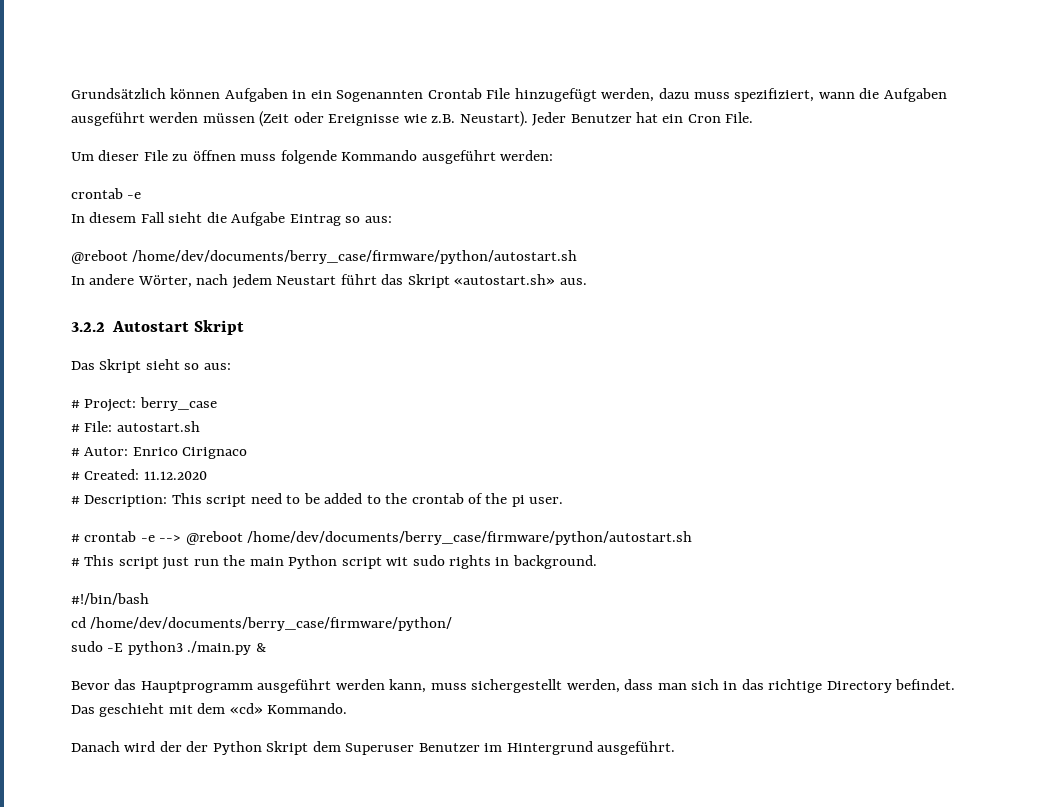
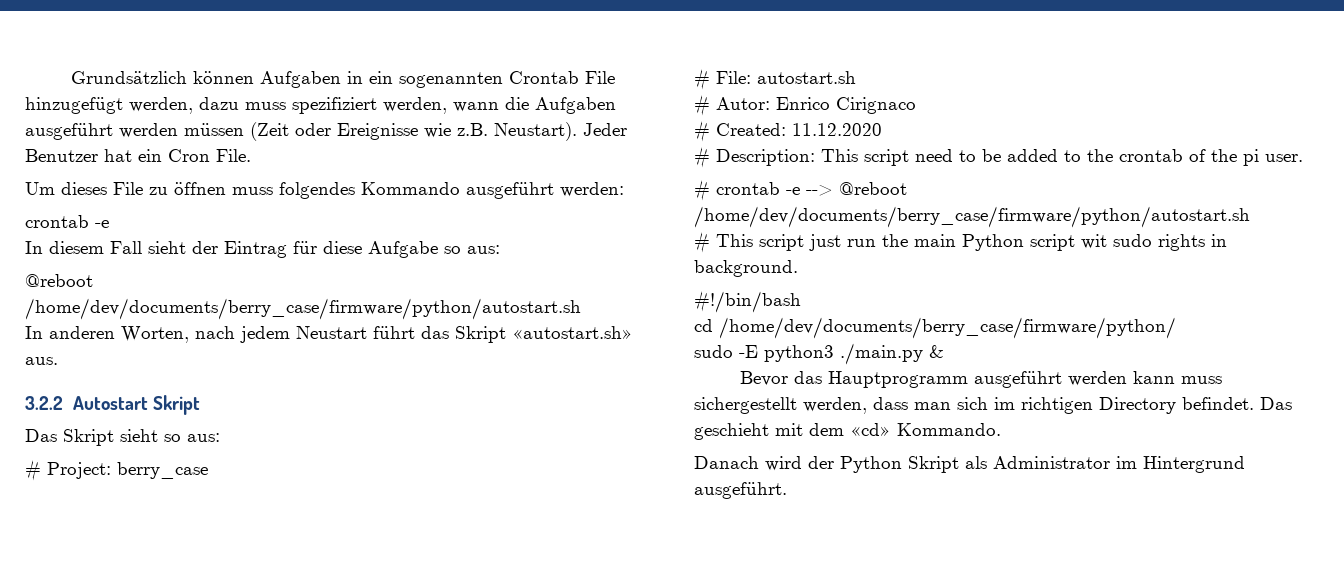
- Grundsätzlich können Aufgaben in ein Sogenannten Crontab File hinzugefügt werden, dazu muss spezifiziert, wann die Aufgaben ausgeführt werden müssen (Zeit oder Ereignisse wie z.B. Neustart).
+ Grundsätzlich können Aufgaben in ein sogenannten Crontab File hinzugefügt werden, dazu muss spezifiziert werden, wann die Aufgaben ausgeführt werden müssen (Zeit oder Ereignisse wie z.B. Neustart).
- Um dieser File zu öffnen muss folgende Kommando ausgeführt werden:
+ Um dieses File zu öffnen muss folgendes Kommando ausgeführt werden:
- In diesem Fall sieht die Aufgabe Eintrag so aus:
+ In diesem Fall sieht der Eintrag für diese Aufgabe so aus:
- In andere Wörter, nach jedem Neustart führt das Skript «autostart.sh» aus.
+ In anderen Worten, nach jedem Neustart führt das Skript «autostart.sh» aus.
- Bevor das Hauptprogramm ausgeführt werden kann, muss sichergestellt werden, dass man sich in das richtige Directory befindet.
+ Bevor das Hauptprogramm ausgeführt werden kann muss sichergestellt werden, dass man sich im richtigen Directory befindet.
- Danach wird der der Python Skript dem Superuser Benutzer im Hintergrund ausgeführt.
+ Danach wird der Python Skript als Administrator im Hintergrund ausgeführt.

